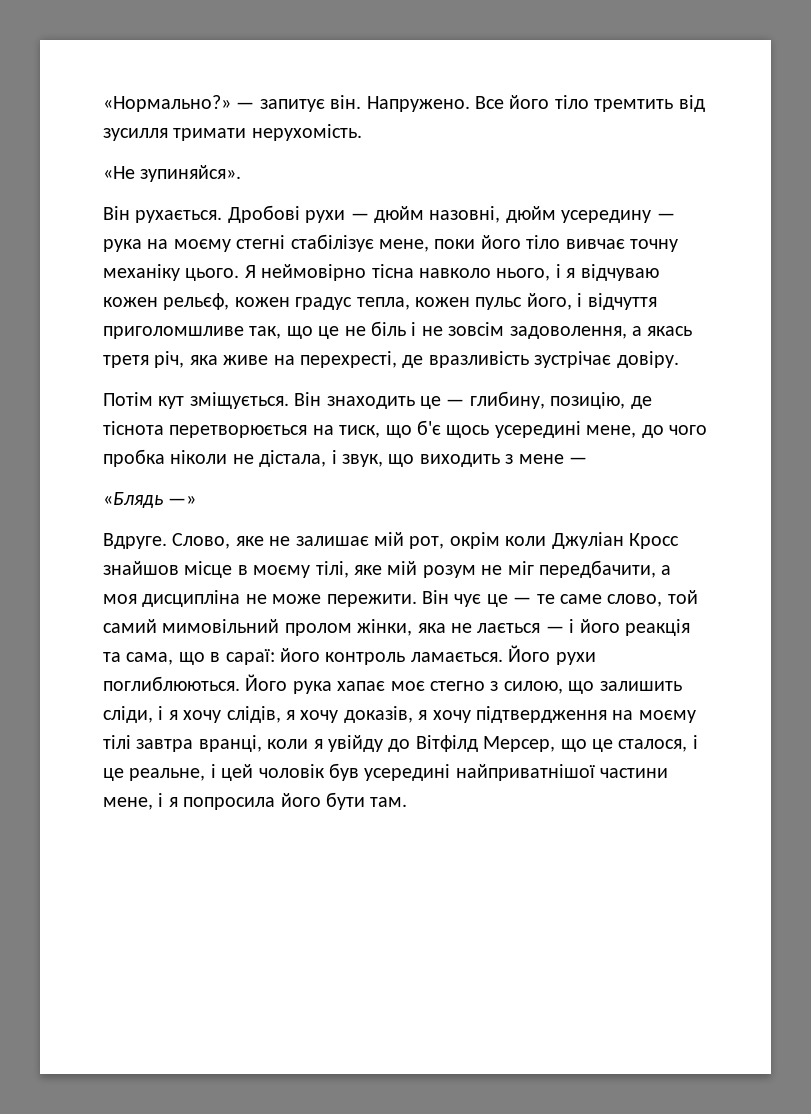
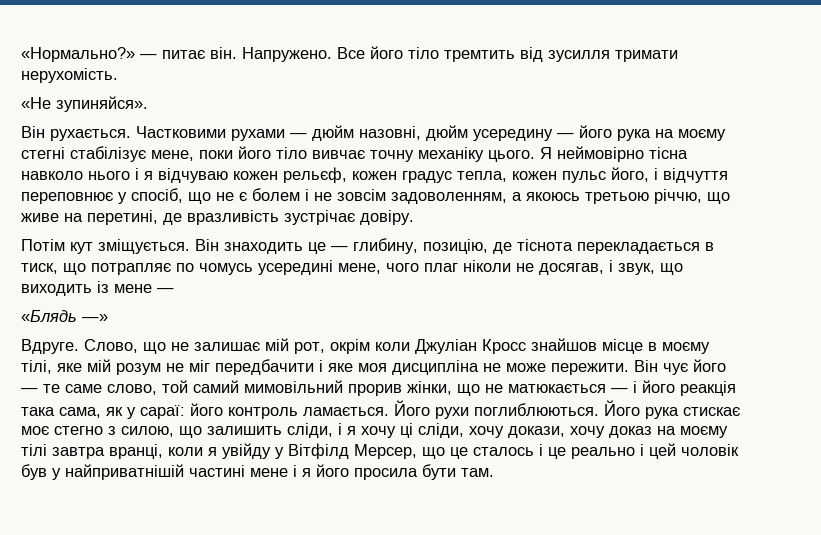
- — запитує він.
+ — питає він.
- Дробові рухи — дюйм назовні, дюйм усередину — рука на моєму стегні стабілізує мене, поки його тіло вивчає точну механіку цього.
+ Частковими рухами — дюйм назовні, дюйм усередину — його рука на моєму стегні стабілізує мене, поки його тіло вивчає точну механіку цього.
- Я неймовірно тісна навколо нього, і я відчуваю кожен рельєф, кожен градус тепла, кожен пульс його, і відчуття приголомшливе так, що це не біль і не зовсім задоволення, а якась третя річ, яка живе на перехресті, де вразливість зустрічає довіру.
+ Я неймовірно тісна навколо нього і я відчуваю кожен рельєф, кожен градус тепла, кожен пульс його, і відчуття переповнює у спосіб, що не є болем і не зовсім задоволенням, а якоюсь третьою річчю, що живе на перетині, де вразливість зустрічає довіру.
- Він знаходить це — глибину, позицію, де тіснота перетворюється на тиск, що б'є щось усередині мене, до чого пробка ніколи не дістала, і звук, що виходить з мене —
+ Він знаходить це — глибину, позицію, де тіснота перекладається в тиск, що потрапляє по чомусь усередині мене, чого плаг ніколи не досягав, і звук, що виходить із мене —
- Слово, яке не залишає мій рот, окрім коли Джуліан Кросс знайшов місце в моєму тілі, яке мій розум не міг передбачити, а моя дисципліна не може пережити.
+ Слово, що не залишає мій рот, окрім коли Джуліан Кросс знайшов місце в моєму тілі, яке мій розум не міг передбачити і яке моя дисципліна не може пережити.
- Він чує це — те саме слово, той самий мимовільний пролом жінки, яка не лається — і його реакція та сама, що в сараї: його контроль ламається.
+ Він чує його — те саме слово, той самий мимовільний прорив жінки, що не матюкається — і його реакція така сама, як у сараї: його контроль ламається.
- Його рука хапає моє стегно з силою, що залишить сліди, і я хочу слідів, я хочу доказів, я хочу підтвердження на моєму тілі завтра вранці, коли я увійду до Вітфілд Мерсер, що це сталося, і це реальне, і цей чоловік був усередині найприватнішої частини мене, і я попросила його бути там.
+ Його рука стискає моє стегно з силою, що залишить сліди, і я хочу ці сліди, хочу докази, хочу доказ на моєму тілі завтра вранці, коли я увійду у Вітфілд Мерсер, що це сталось і це реально і цей чоловік був у найприватнішій частині мене і я його просила бути там.

